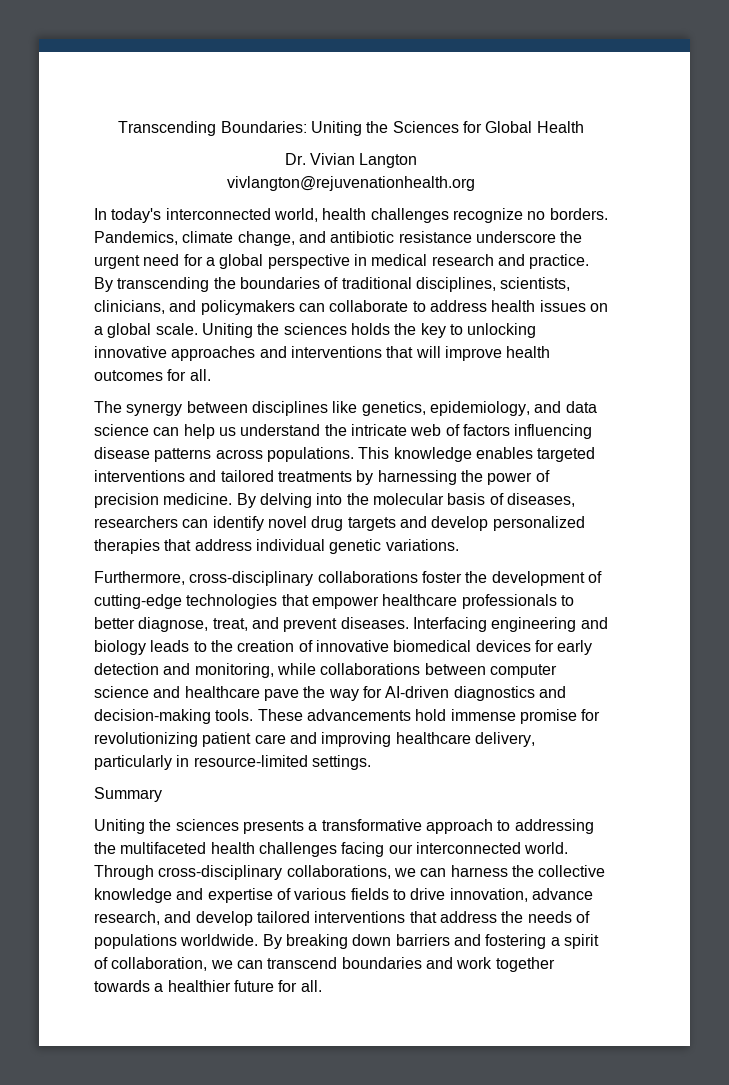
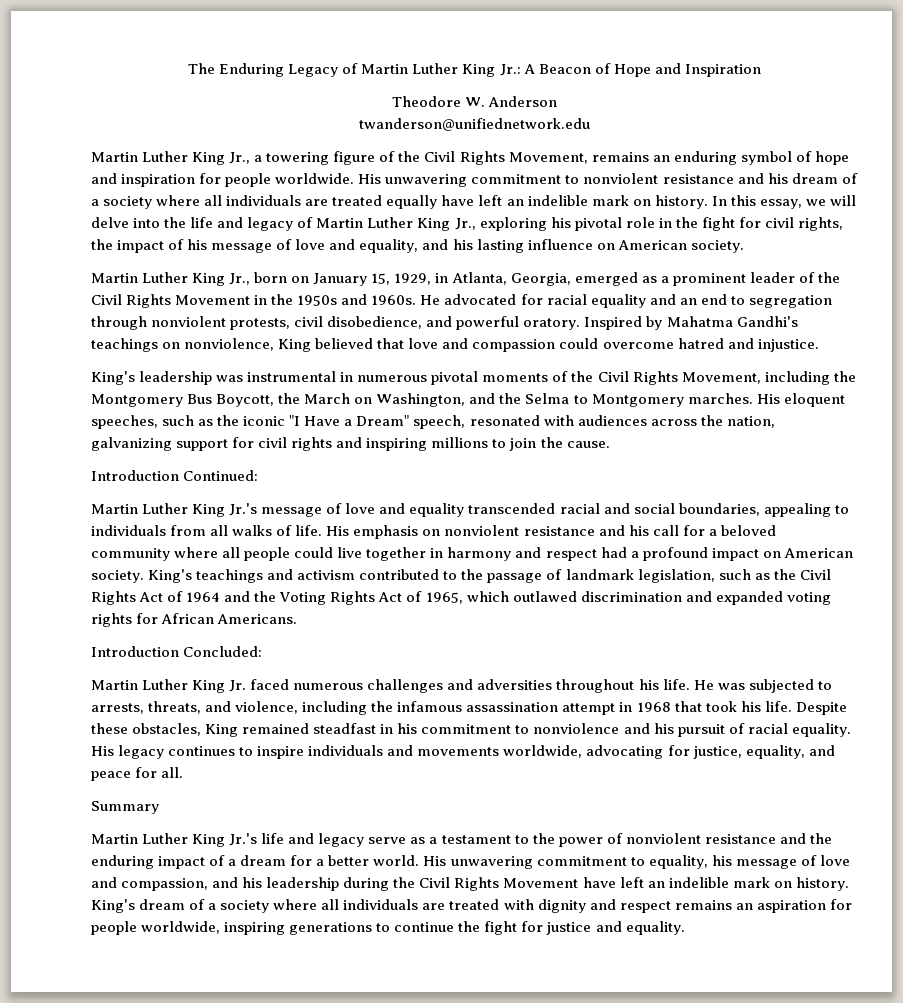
- Transcending Boundaries: Uniting the Sciences for Global Health
- Dr. Vivian Langton
- vivlangton@rejuvenationhealth.org
- In today's interconnected world, health challenges recognize no borders. Pandemics, climate change, and antibiotic resistance underscore the urgent need for a global perspective in medical research and practice. By transcending the boundaries of traditional disciplines, scientists, clinicians, and policymakers can collaborate to address health issues on a global scale. Uniting the sciences holds the key to unlocking innovative approaches and interventions that will improve health outcomes for all.
- The synergy between disciplines like genetics, epidemiology, and data science can help us understand the intricate web of factors influencing disease patterns across populations. This knowledge enables targeted interventions and tailored treatments by harnessing the power of precision medicine. By delving into the molecular basis of diseases, researchers can identify novel drug targets and develop personalized therapies that address individual genetic variations.
- Furthermore, cross-disciplinary collaborations foster the development of cutting-edge technologies that empower healthcare professionals to better diagnose, treat, and prevent diseases. Interfacing engineering and biology leads to the creation of innovative biomedical devices for early detection and monitoring, while collaborations between computer science and healthcare pave the way for AI-driven diagnostics and decision-making tools. These advancements hold immense promise for revolutionizing patient care and improving healthcare delivery, particularly in resource-limited settings.
+ The Enduring Legacy of Martin Luther King Jr.: A Beacon of Hope and Inspiration
+ Theodore W. Anderson
+ twanderson@unifiednetwork.edu
+ Martin Luther King Jr., a towering figure of the Civil Rights Movement, remains an enduring symbol of hope and inspiration for people worldwide. His unwavering commitment to nonviolent resistance and his dream of a society where all individuals are treated equally have left an indelible mark on history. In this essay, we will delve into the life and legacy of Martin Luther King Jr., exploring his pivotal role in the fight for civil rights, the impact of his message of love and equality, and his lasting influence on American society.
+ Martin Luther King Jr., born on January 15, 1929, in Atlanta, Georgia, emerged as a prominent leader of the Civil Rights Movement in the 1950s and 1960s. He advocated for racial equality and an end to segregation through nonviolent protests, civil disobedience, and powerful oratory. Inspired by Mahatma Gandhi's teachings on nonviolence, King believed that love and compassion could overcome hatred and injustice.
+ King's leadership was instrumental in numerous pivotal moments of the Civil Rights Movement, including the Montgomery Bus Boycott, the March on Washington, and the Selma to Montgomery marches. His eloquent speeches, such as the iconic "I Have a Dream" speech, resonated with audiences across the nation, galvanizing support for civil rights and inspiring millions to join the cause.
+ Introduction Continued:
+ Martin Luther King Jr.'s message of love and equality transcended racial and social boundaries, appealing to individuals from all walks of life. His emphasis on nonviolent resistance and his call for a beloved community where all people could live together in harmony and respect had a profound impact on American society. King's teachings and activism contributed to the passage of landmark legislation, such as the Civil Rights Act of 1964 and the Voting Rights Act of 1965, which outlawed discrimination and expanded voting rights for African Americans.
+ Introduction Concluded:
+ Martin Luther King Jr. faced numerous challenges and adversities throughout his life. He was subjected to arrests, threats, and violence, including the infamous assassination attempt in 1968 that took his life. Despite these obstacles, King remained steadfast in his commitment to nonviolence and his pursuit of racial equality. His legacy continues to inspire individuals and movements worldwide, advocating for justice, equality, and peace for all.
  Summary
- Uniting the sciences presents a transformative approach to addressing the multifaceted health challenges facing our interconnected world. Through cross-disciplinary collaborations, we can harness the collective knowledge and expertise of various fields to drive innovation, advance research, and develop tailored interventions that address the needs of populations worldwide. By breaking down barriers and fostering a spirit of collaboration, we can transcend boundaries and work together towards a healthier future for all.
+ Martin Luther King Jr.'s life and legacy serve as a testament to the power of nonviolent resistance and the enduring impact of a dream for a better world. His unwavering commitment to equality, his message of love and compassion, and his leadership during the Civil Rights Movement have left an indelible mark on history. King's dream of a society where all individuals are treated with dignity and respect remains an aspiration for people worldwide, inspiring generations to continue the fight for justice and equality.

